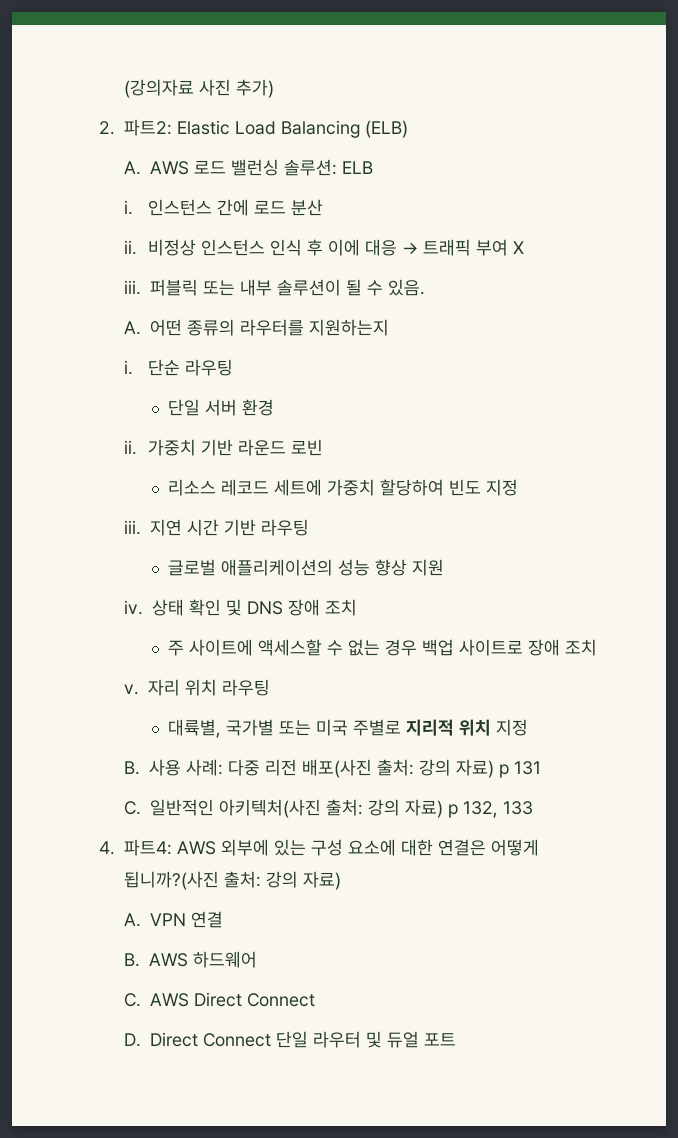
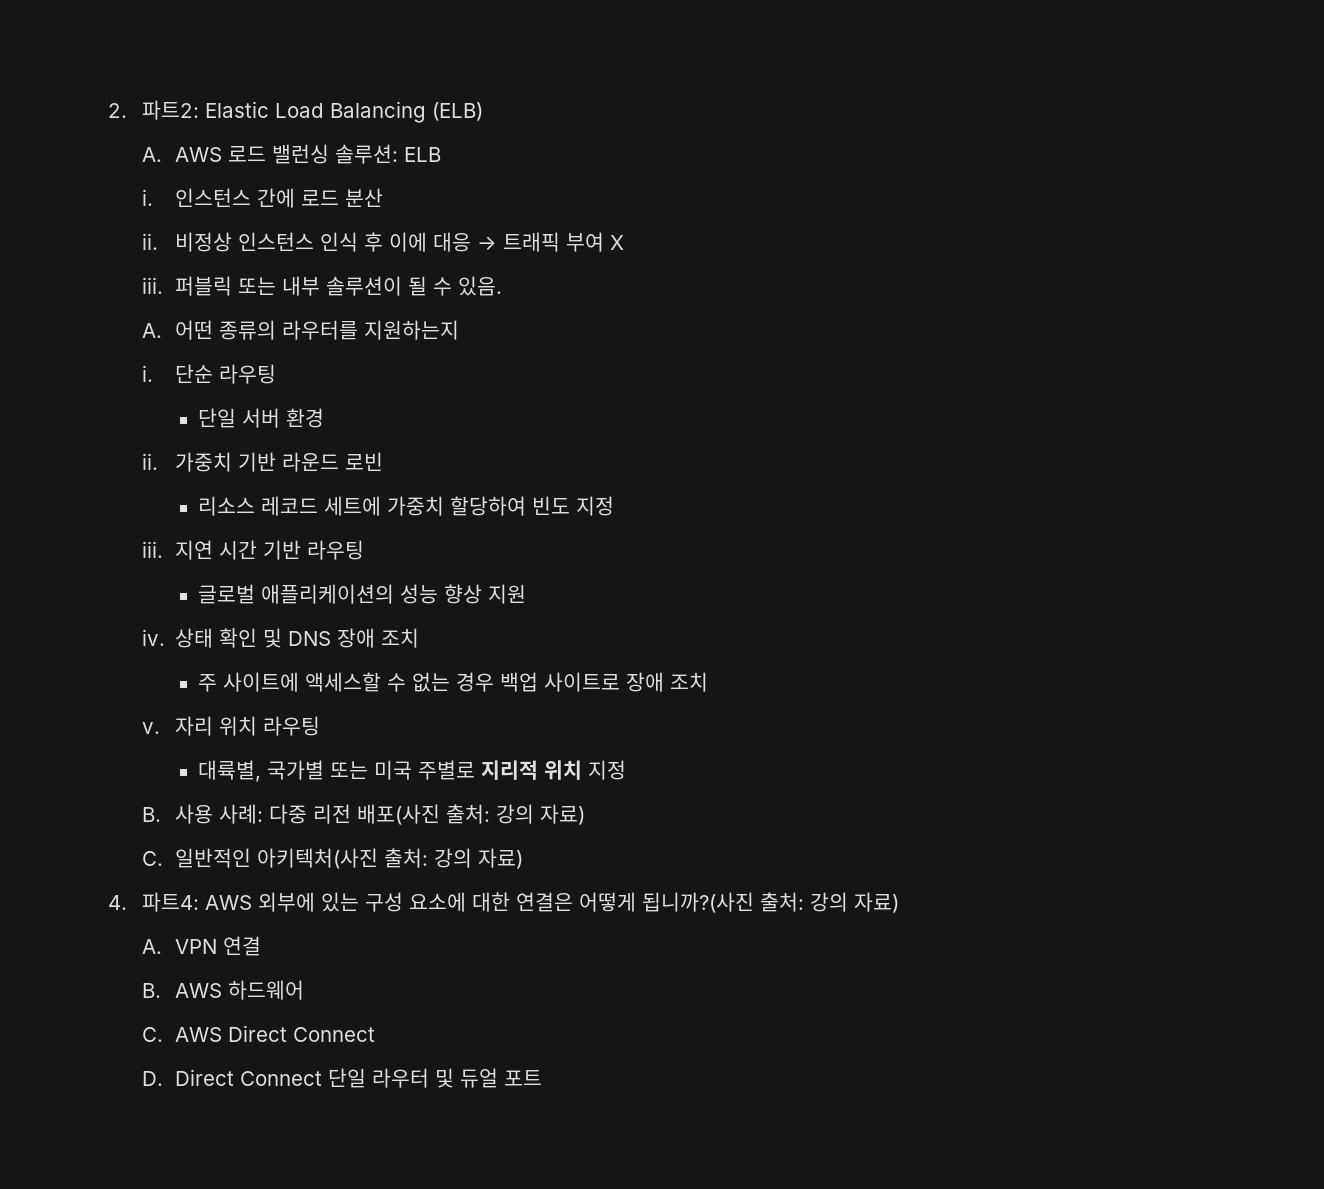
- (강의자료 사진 추가)
- B. 사용 사례: 다중 리전 배포(사진 출처: 강의 자료) p 131
+ B. 사용 사례: 다중 리전 배포(사진 출처: 강의 자료)
- C. 일반적인 아키텍처(사진 출처: 강의 자료) p 132, 133
+ C. 일반적인 아키텍처(사진 출처: 강의 자료)

